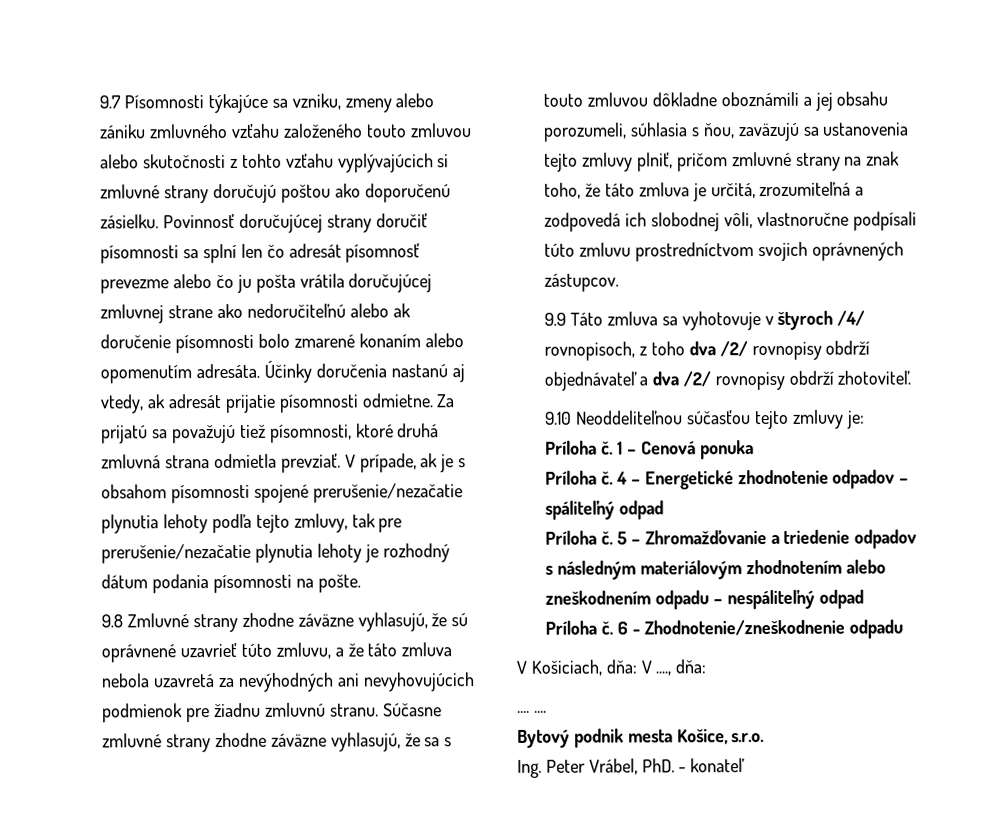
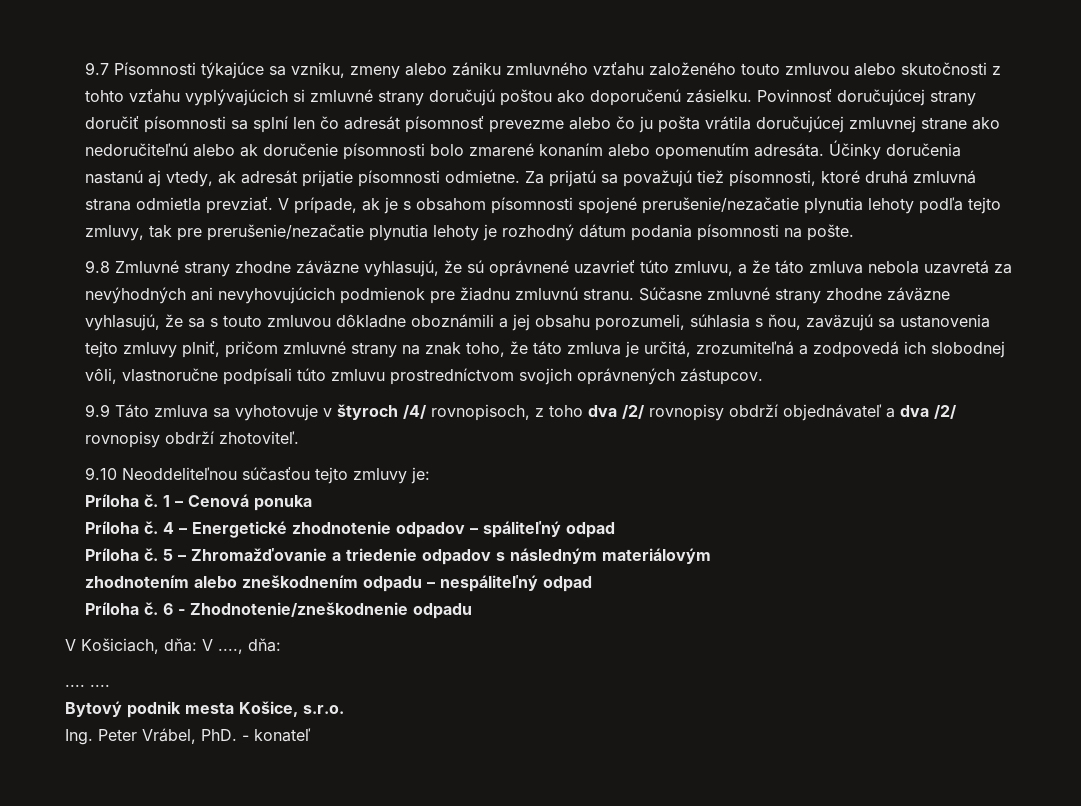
- 5 – Zhromažďovanie a triedenie odpadov s následným materiálovým zhodnotením alebo zneškodnením odpadu – nespáliteľný odpad
+ 5 – Zhromažďovanie a triedenie odpadov s následným materiálovým
+ zhodnotením alebo zneškodnením odpadu – nespáliteľný odpad

